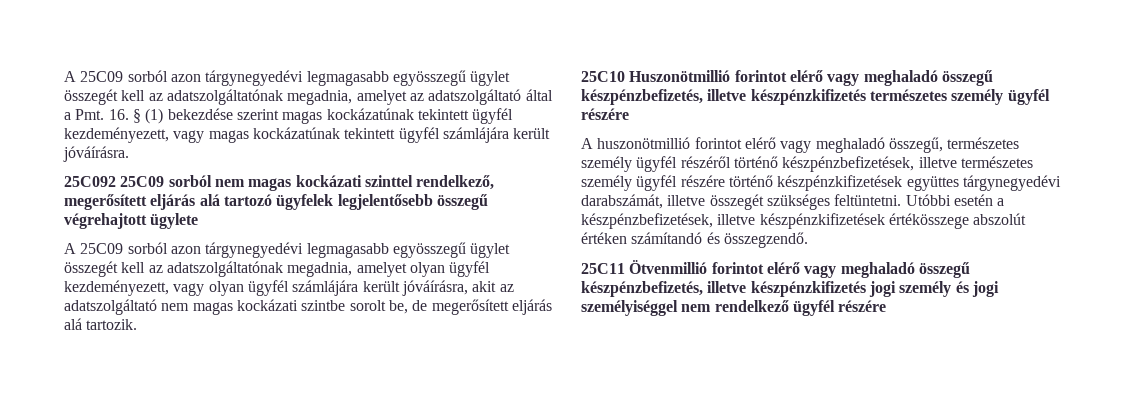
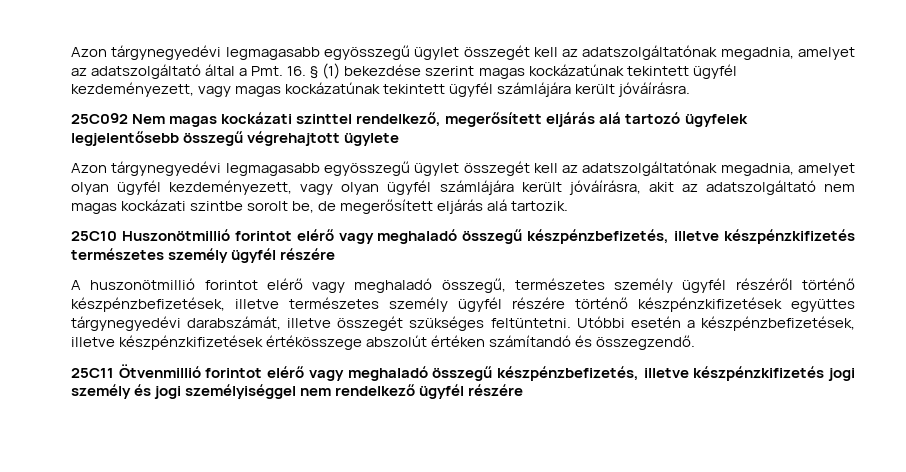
- A 25C09 sorból azon tárgynegyedévi legmagasabb egyösszegű ügylet összegét kell az adatszolgáltatónak megadnia, amelyet az adatszolgáltató által a Pmt. 16. § (1) bekezdése szerint magas kockázatúnak tekintett ügyfél kezdeményezett, vagy magas kockázatúnak tekintett ügyfél számlájára került jóváírásra.
+ Azon tárgynegyedévi legmagasabb egyösszegű ügylet összegét kell az adatszolgáltatónak megadnia, amelyet az adatszolgáltató által a Pmt. 16. § (1) bekezdése szerint magas kockázatúnak tekintett ügyfél kezdeményezett, vagy magas kockázatúnak tekintett ügyfél számlájára került jóváírásra.
- 25C092 25C09 sorból nem magas kockázati szinttel rendelkező, megerősített eljárás alá tartozó ügyfelek legjelentősebb összegű végrehajtott ügylete
+ 25C092 Nem magas kockázati szinttel rendelkező, megerősített eljárás alá tartozó ügyfelek legjelentősebb összegű végrehajtott ügylete
- A 25C09 sorból azon tárgynegyedévi legmagasabb egyösszegű ügylet összegét kell az adatszolgáltatónak megadnia, amelyet olyan ügyfél kezdeményezett, vagy olyan ügyfél számlájára került jóváírásra, akit az adatszolgáltató nem magas kockázati szintbe sorolt be, de megerősített eljárás alá tartozik.
+ Azon tárgynegyedévi legmagasabb egyösszegű ügylet összegét kell az adatszolgáltatónak megadnia, amelyet olyan ügyfél kezdeményezett, vagy olyan ügyfél számlájára került jóváírásra, akit az adatszolgáltató nem magas kockázati szintbe sorolt be, de megerősített eljárás alá tartozik.

